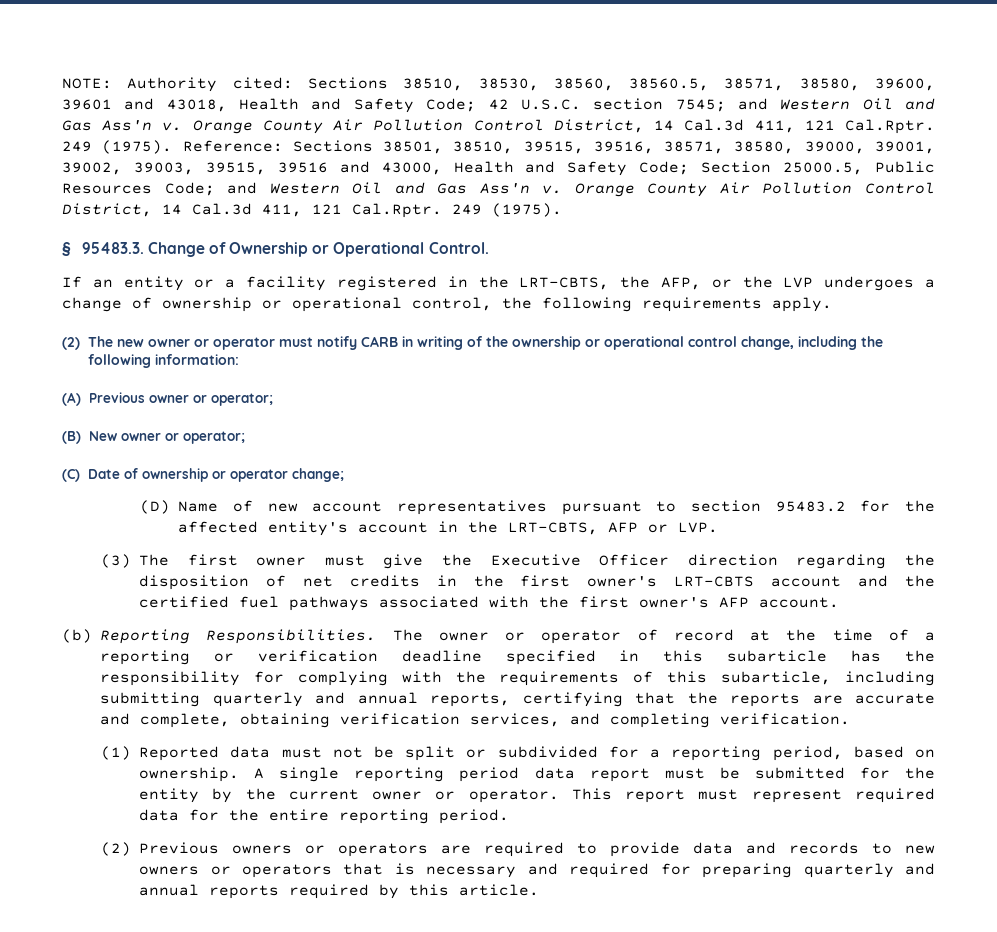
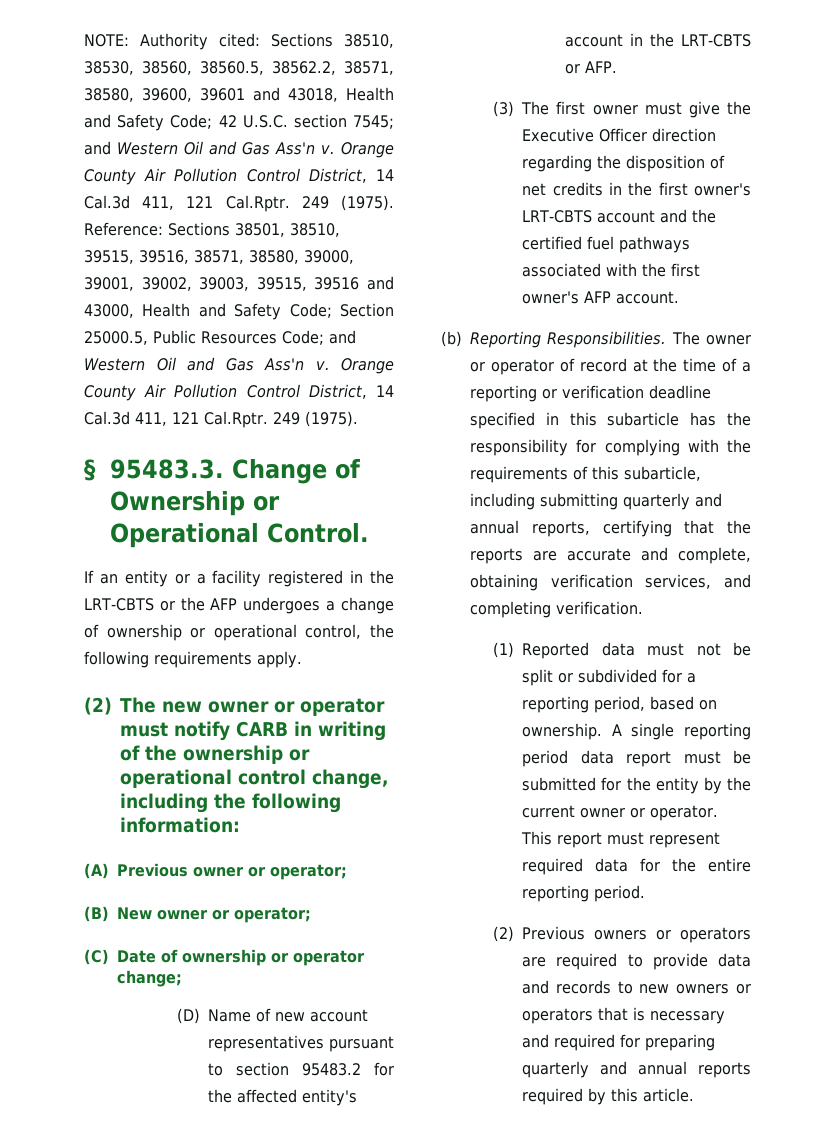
- NOTE: Authority cited: Sections 38510, 38530, 38560, 38560.5, 38571, 38580, 39600, 39601 and 43018, Health and Safety Code; 42 U.S.C. section 7545; and Western Oil and Gas Ass'n v.
+ NOTE: Authority cited: Sections 38510, 38530, 38560, 38560.5, 38562.2, 38571, 38580, 39600, 39601 and 43018, Health and Safety Code; 42 U.S.C. section 7545; and Western Oil and Gas Ass'n v.
- If an entity or a facility registered in the LRT-CBTS, the AFP, or the LVP undergoes a change of ownership or operational control, the following requirements apply.
+ If an entity or a facility registered in the LRT-CBTS or the AFP undergoes a change of ownership or operational control, the following requirements apply.
- (D) Name of new account representatives pursuant to section 95483.2 for the affected entity's account in the LRT-CBTS, AFP or LVP.
+ (D) Name of new account representatives pursuant to section 95483.2 for the affected entity's account in the LRT-CBTS or AFP.

